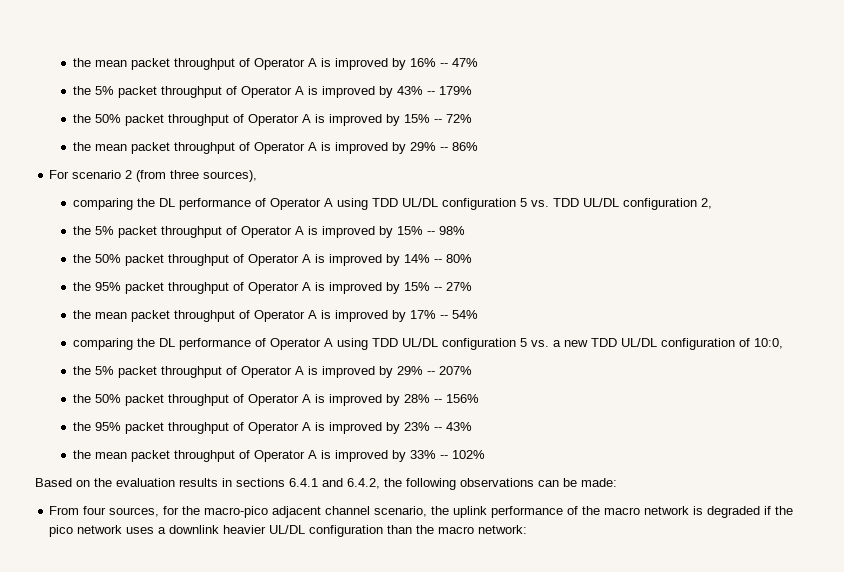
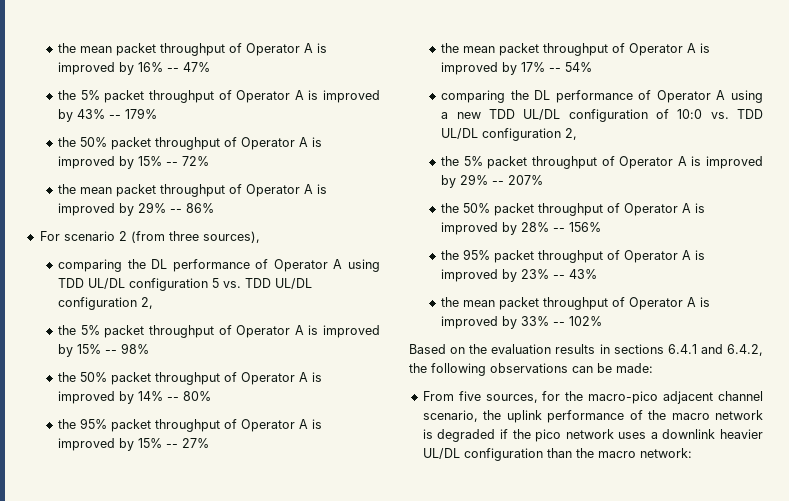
- comparing the DL performance of Operator A using TDD UL/DL configuration 5 vs. a new TDD UL/DL configuration of 10:0,
+ comparing the DL performance of Operator A using a new TDD UL/DL configuration of 10:0 vs. TDD UL/DL configuration 2,
- From four sources, for the macro-pico adjacent channel scenario, the uplink performance of the macro network is degraded if the pico network uses a downlink heavier UL/DL configuration than the macro network:
+ From five sources, for the macro-pico adjacent channel scenario, the uplink performance of the macro network is degraded if the pico network uses a downlink heavier UL/DL configuration than the macro network:

